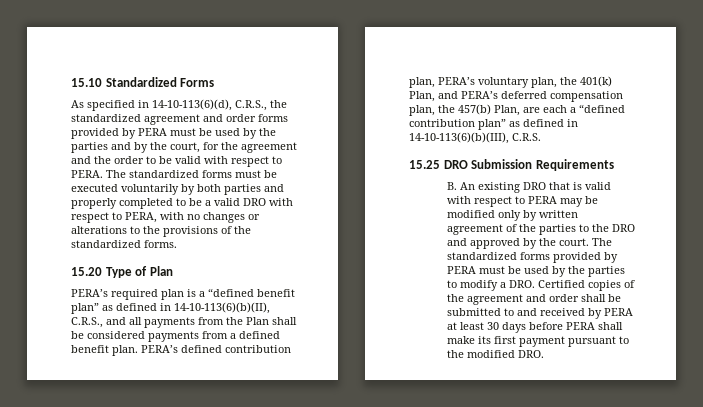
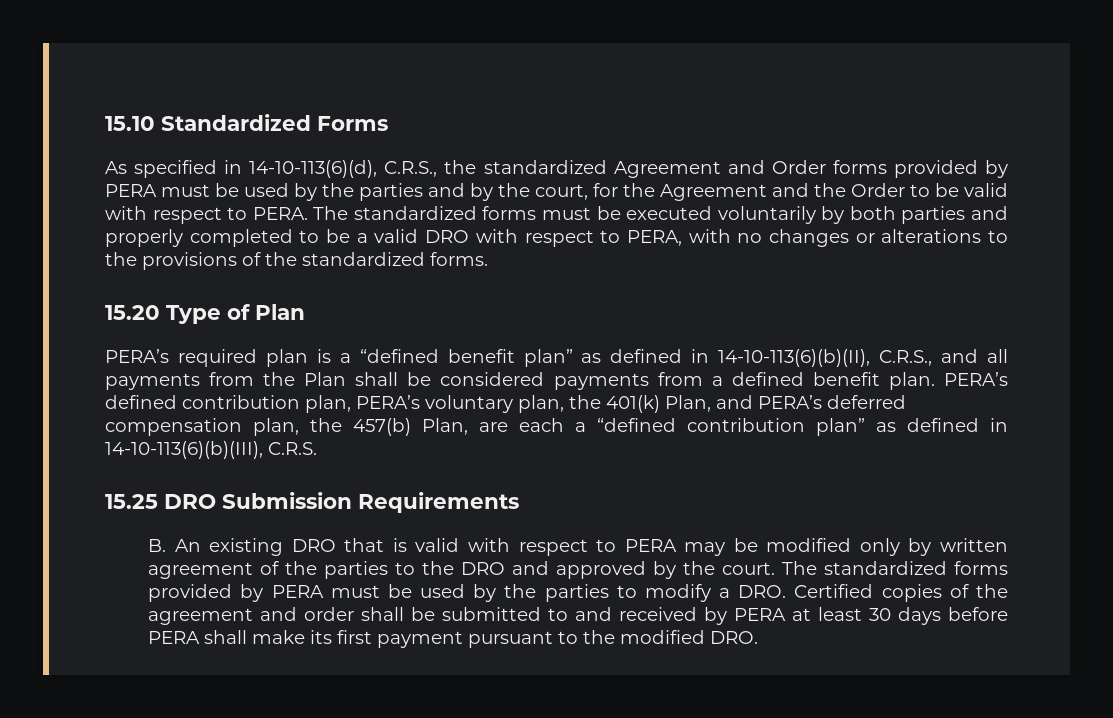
- As specified in 14-10-113(6)(d), C.R.S., the standardized agreement and order forms provided by PERA must be used by the parties and by the court, for the agreement and the order to be valid with respect to PERA.
+ As specified in 14-10-113(6)(d), C.R.S., the standardized Agreement and Order forms provided by PERA must be used by the parties and by the court, for the Agreement and the Order to be valid with respect to PERA.

